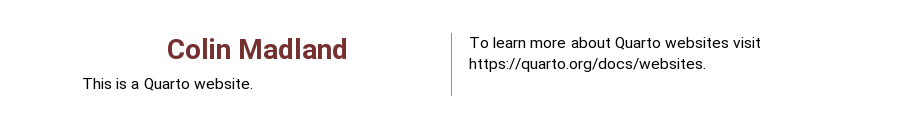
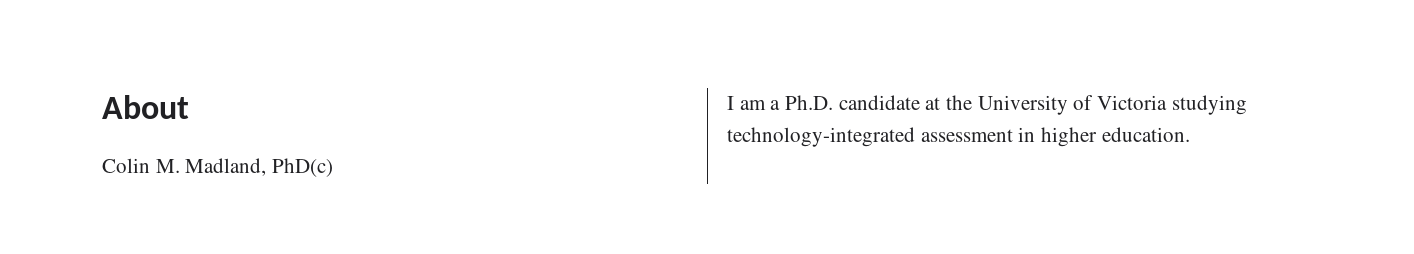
- Colin Madland
- This is a Quarto website.
- To learn more about Quarto websites visit https://quarto.org/docs/websites.
+ About
+ Colin M. Madland, PhD(c)
+ I am a Ph.D. candidate at the University of Victoria studying technology-integrated assessment in higher education.

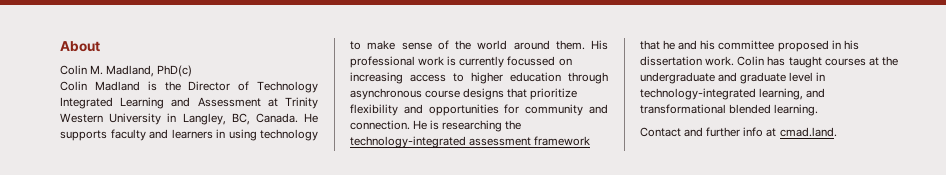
- I am a Ph.D. candidate at the University of Victoria studying technology-integrated assessment in higher education.
+ Colin Madland is the Director of Technology Integrated Learning and Assessment at Trinity Western University in Langley, BC, Canada. He supports faculty and learners in using technology to make sense of the world around them. His professional work is currently focussed on increasing access to higher education through asynchronous course designs that prioritize flexibility and opportunities for community and connection. He is researching the technology-integrated assessment framework that he and his committee proposed in his dissertation work. Colin has taught courses at the undergraduate and graduate level in technology-integrated learning, and transformational blended learning.
+ Contact and further info at cmad.land.

